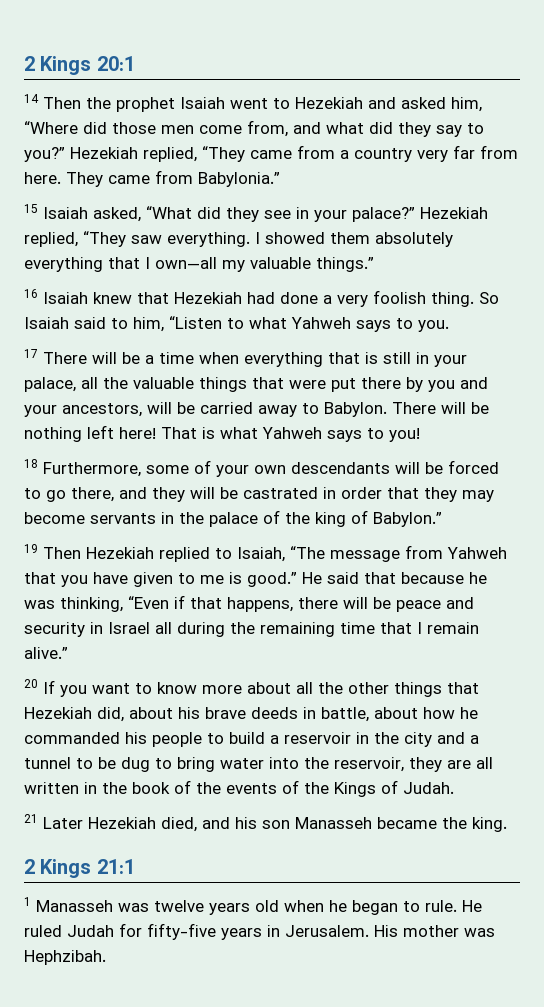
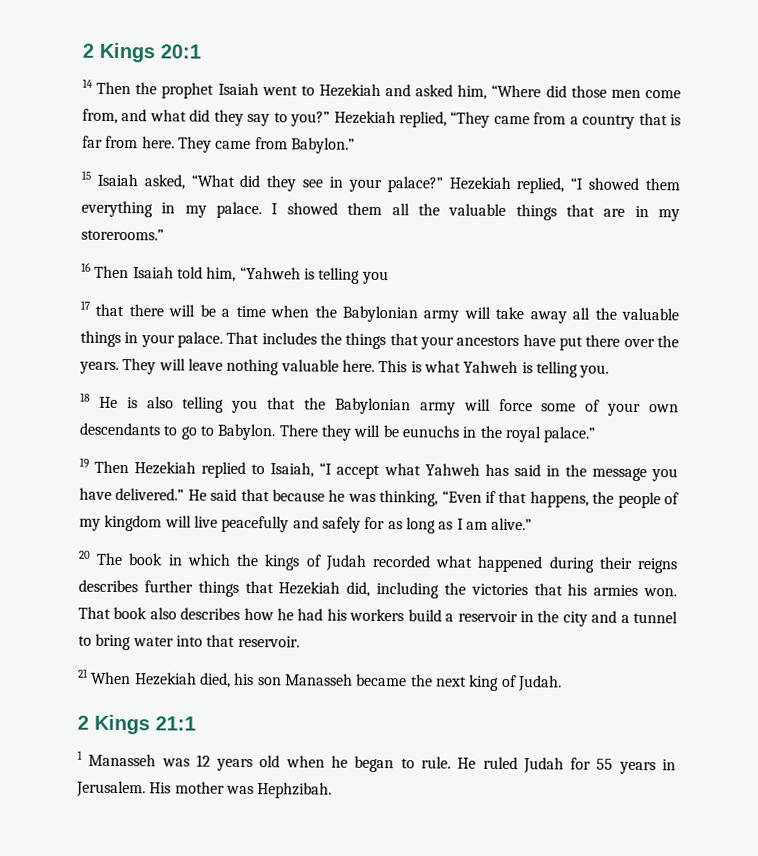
- Hezekiah replied, “They came from a country very far from here.
+ Hezekiah replied, “They came from a country that is far from here.
- They came from Babylonia.”
+ They came from Babylon.”
- Hezekiah replied, “They saw everything. I showed them absolutely everything that I own—all my valuable things.”
- 16 Isaiah knew that Hezekiah had done a very foolish thing. So Isaiah said to him, “Listen to what Yahweh says to you.
+ Hezekiah replied, “I showed them everything in my palace. I showed them all the valuable things that are in my storerooms.”
+ 16 Then Isaiah told him, “Yahweh is telling you
- 17 There will be a time when everything that is still in your palace, all the valuable things that were put there by you and your ancestors, will be carried away to Babylon. There will be nothing left here! That is what Yahweh says to you!
- 18 Furthermore, some of your own descendants will be forced to go there, and they will be castrated in order that they may become servants in the palace of the king of Babylon.”
+ 17 that there will be a time when the Babylonian army will take away all the valuable things in your palace. That includes the things that your ancestors have put there over the years. They will leave nothing valuable here. This is what Yahweh is telling you.
+ 18 He is also telling you that the Babylonian army will force some of your own descendants to go to Babylon. There they will be eunuchs in the royal palace.”
- 19 Then Hezekiah replied to Isaiah, “The message from Yahweh that you have given to me is good.”
+ 19 Then Hezekiah replied to Isaiah, “I accept what Yahweh has said in the message you have delivered.”
- He said that because he was thinking, “Even if that happens, there will be peace and security in Israel all during the remaining time that I remain alive.”
- 20 If you want to know more about all the other things that Hezekiah did, about his brave deeds in battle, about how he commanded his people to build a reservoir in the city and a tunnel to be dug to bring water into the reservoir, they are all written in the book of the events of the Kings of Judah.
+ He said that because he was thinking, “Even if that happens, the people of my kingdom will live peacefully and safely for as long as I am alive.”
+ 20 The book in which the kings of Judah recorded what happened during their reigns describes further things that Hezekiah did, including the victories that his armies won. That book also describes how he had his workers build a reservoir in the city and a tunnel to bring water into that reservoir.
- 21 Later Hezekiah died, and his son Manasseh became the king.
+ 21 When Hezekiah died, his son Manasseh became the next king of Judah.
- 1 Manasseh was twelve years old when he began to rule.
+ 1 Manasseh was 12 years old when he began to rule.
- He ruled Judah for fifty-five years in Jerusalem.
+ He ruled Judah for 55 years in Jerusalem.

